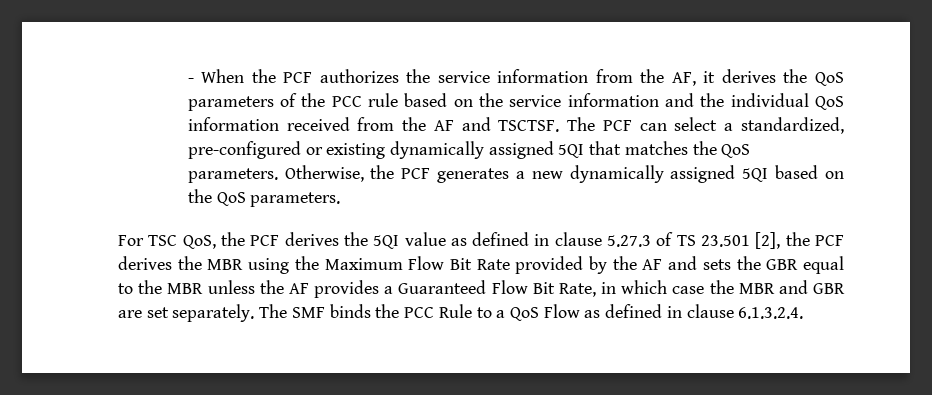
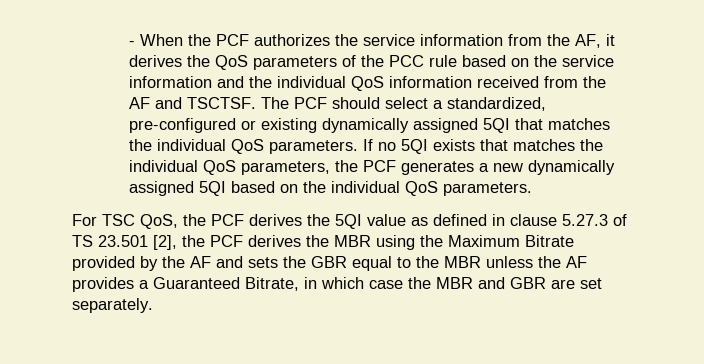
- The PCF can select a standardized, pre-configured or existing dynamically assigned 5QI that matches the QoS parameters. Otherwise, the PCF generates a new dynamically assigned 5QI based on the QoS parameters.
+ The PCF should select a standardized, pre-configured or existing dynamically assigned 5QI that matches the individual QoS parameters. If no 5QI exists that matches the individual QoS parameters, the PCF generates a new dynamically assigned 5QI based on the individual QoS parameters.
- For TSC QoS, the PCF derives the 5QI value as defined in clause 5.27.3 of TS 23.501 [2], the PCF derives the MBR using the Maximum Flow Bit Rate provided by the AF and sets the GBR equal to the MBR unless the AF provides a Guaranteed Flow Bit Rate, in which case the MBR and GBR are set separately. The SMF binds the PCC Rule to a QoS Flow as defined in clause 6.1.3.2.4.
+ For TSC QoS, the PCF derives the 5QI value as defined in clause 5.27.3 of TS 23.501 [2], the PCF derives the MBR using the Maximum Bitrate provided by the AF and sets the GBR equal to the MBR unless the AF provides a Guaranteed Bitrate, in which case the MBR and GBR are set separately.

